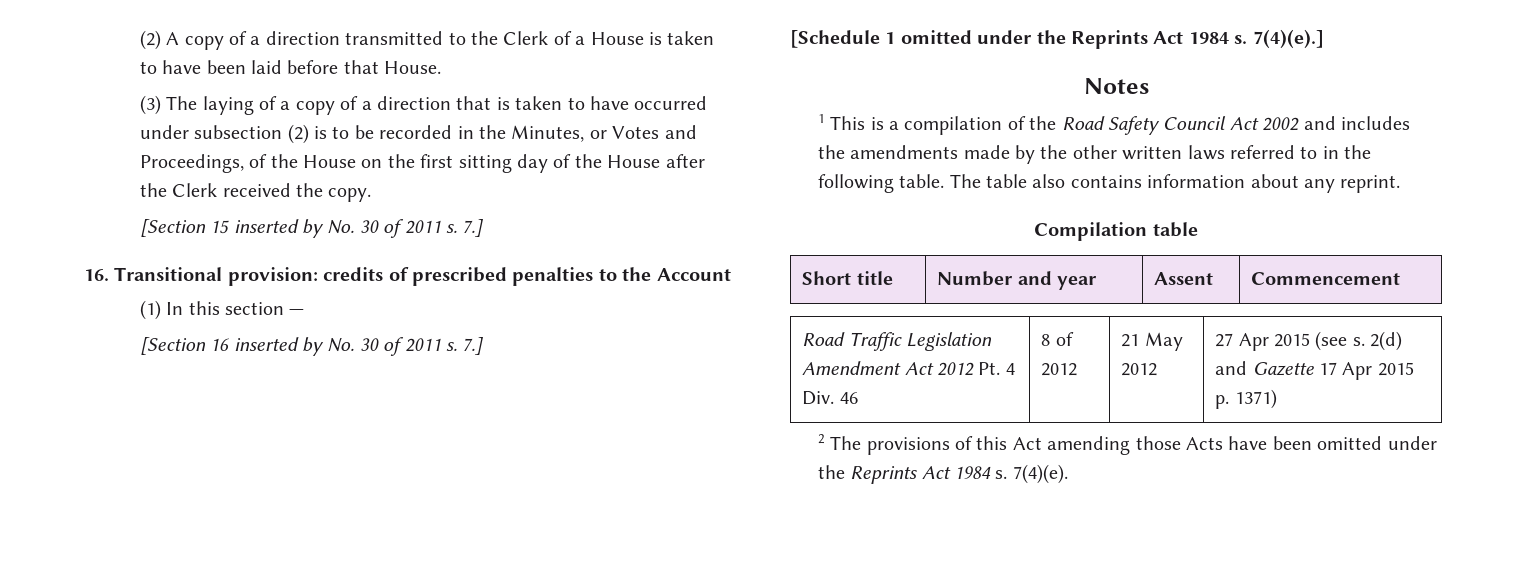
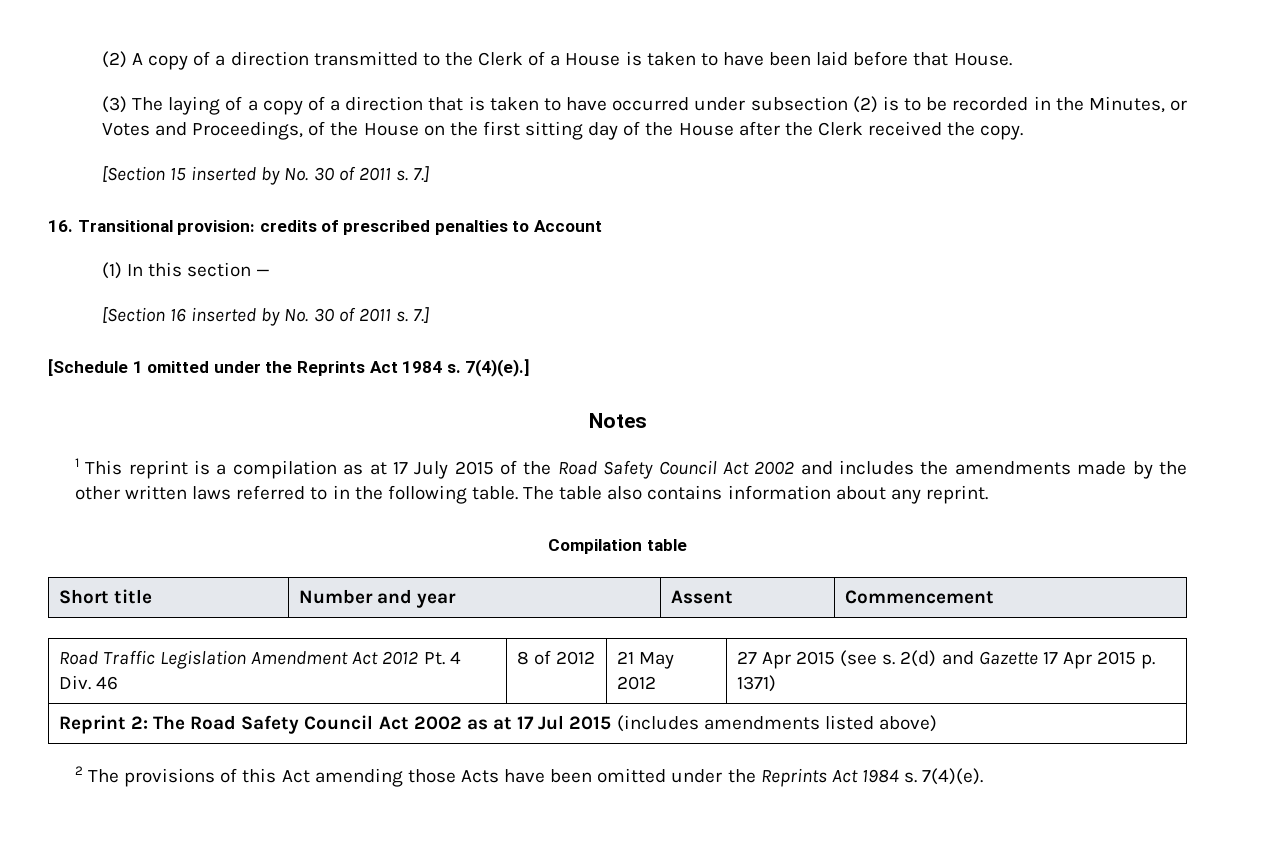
- 16. Transitional provision: credits of prescribed penalties to the Account
+ 16. Transitional provision: credits of prescribed penalties to Account
- 1 This is a compilation of the Road Safety Council Act 2002 and includes the amendments made by the other written laws referred to in the following table.
+ 1 This reprint is a compilation as at 17 July 2015 of the Road Safety Council Act 2002 and includes the amendments made by the other written laws referred to in the following table.
+ Reprint 2: The Road Safety Council Act 2002 as at 17 Jul 2015 (includes amendments listed above)

